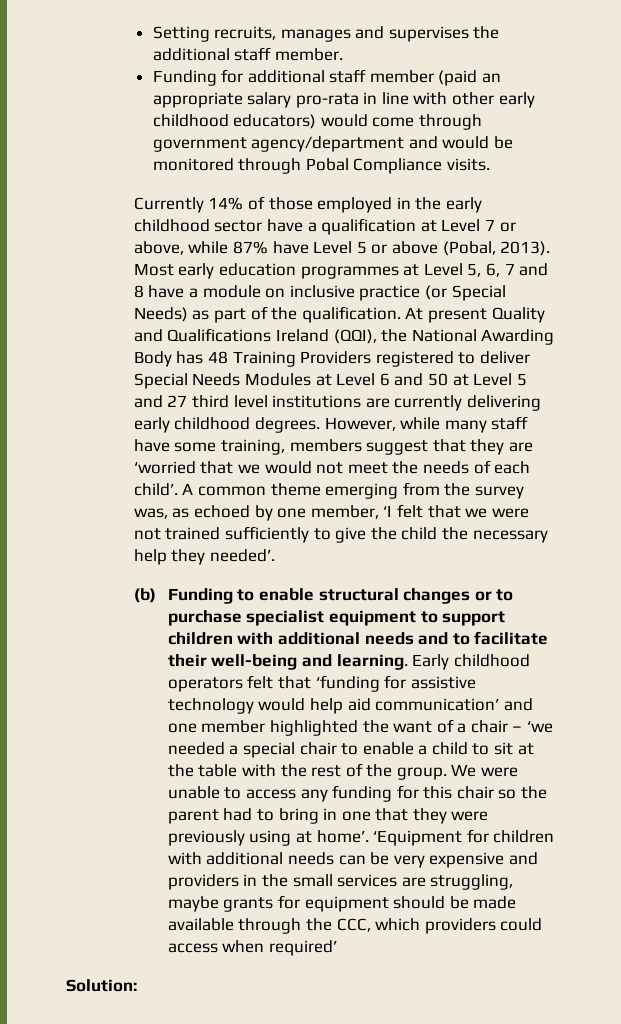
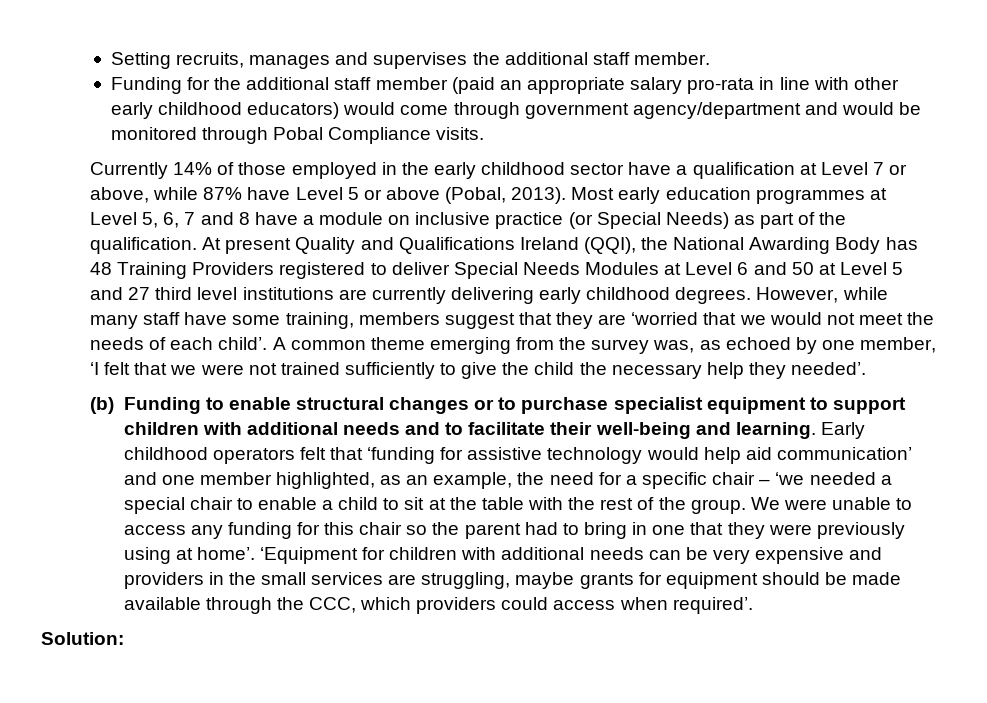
- Funding for additional staff member (paid an appropriate salary pro-rata in line with other early childhood educators) would come through government agency/department and would be monitored through Pobal Compliance visits.
+ Funding for the additional staff member (paid an appropriate salary pro-rata in line with other early childhood educators) would come through government agency/department and would be monitored through Pobal Compliance visits.
- Early childhood operators felt that ‘funding for assistive technology would help aid communication’ and one member highlighted the want of a chair – ‘we needed a special chair to enable a child to sit at the table with the rest of the group.
+ Early childhood operators felt that ‘funding for assistive technology would help aid communication’ and one member highlighted, as an example, the need for a specific chair – ‘we needed a special chair to enable a child to sit at the table with the rest of the group.
- ‘Equipment for children with additional needs can be very expensive and providers in the small services are struggling, maybe grants for equipment should be made available through the CCC, which providers could access when required’
+ ‘Equipment for children with additional needs can be very expensive and providers in the small services are struggling, maybe grants for equipment should be made available through the CCC, which providers could access when required’.

